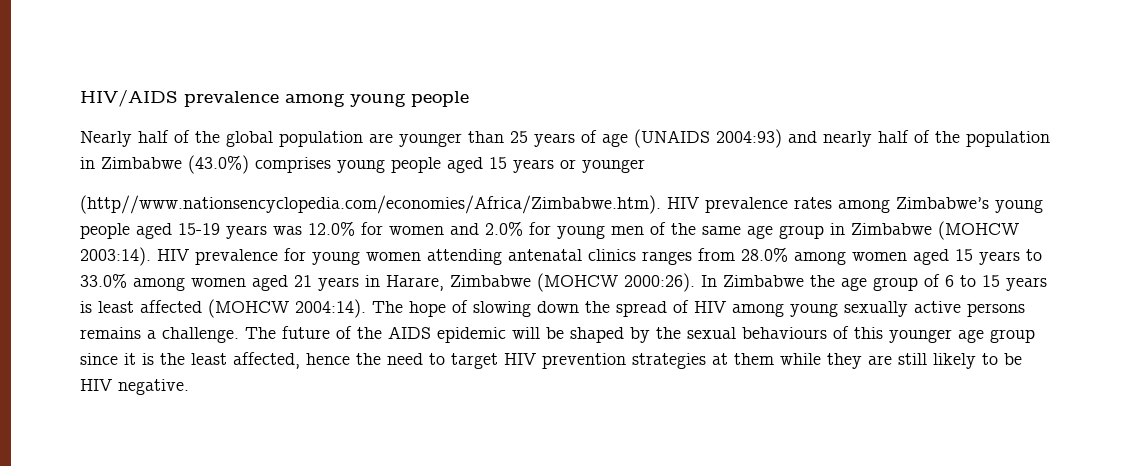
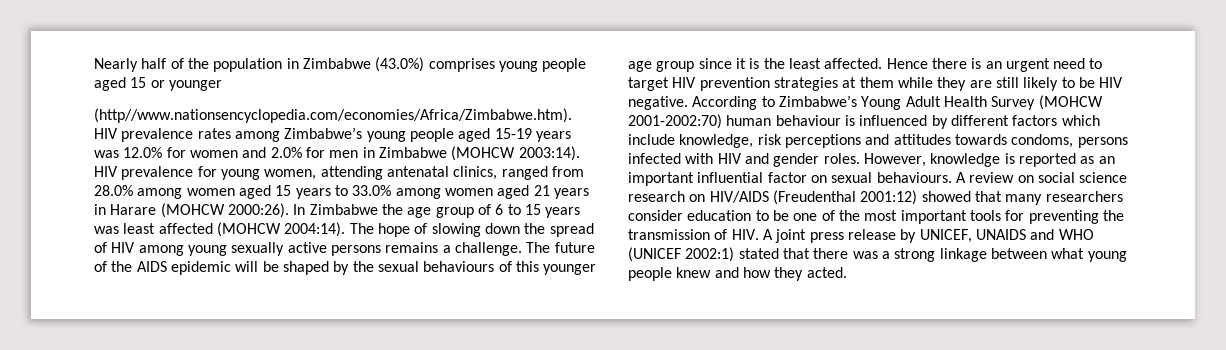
- HIV/AIDS prevalence among young people
- Nearly half of the global population are younger than 25 years of age (UNAIDS 2004:93) and nearly half of the population in Zimbabwe (43.0%) comprises young people aged 15 years or younger
+ Nearly half of the population in Zimbabwe (43.0%) comprises young people aged 15 or younger
- (http//www.nationsencyclopedia.com/economies/Africa/Zimbabwe.htm). HIV prevalence rates among Zimbabwe’s young people aged 15-19 years was 12.0% for women and 2.0% for young men of the same age group in Zimbabwe (MOHCW 2003:14).
+ (http//www.nationsencyclopedia.com/economies/Africa/Zimbabwe.htm). HIV prevalence rates among Zimbabwe’s young people aged 15-19 years was 12.0% for women and 2.0% for men in Zimbabwe (MOHCW 2003:14).
- HIV prevalence for young women attending antenatal clinics ranges from 28.0% among women aged 15 years to 33.0% among women aged 21 years in Harare, Zimbabwe (MOHCW 2000:26).
+ HIV prevalence for young women, attending antenatal clinics, ranged from 28.0% among women aged 15 years to 33.0% among women aged 21 years in Harare (MOHCW 2000:26).
- In Zimbabwe the age group of 6 to 15 years is least affected (MOHCW 2004:14).
+ In Zimbabwe the age group of 6 to 15 years was least affected (MOHCW 2004:14).
- The future of the AIDS epidemic will be shaped by the sexual behaviours of this younger age group since it is the least affected, hence the need to target HIV prevention strategies at them while they are still likely to be HIV negative.
+ The future of the AIDS epidemic will be shaped by the sexual behaviours of this younger age group since it is the least affected. Hence there is an urgent need to target HIV prevention strategies at them while they are still likely to be HIV negative.
+ According to Zimbabwe’s Young Adult Health Survey (MOHCW 2001-2002:70) human behaviour is influenced by different factors which include knowledge, risk perceptions and attitudes towards condoms, persons infected with HIV and gender roles. However, knowledge is reported as an important influential factor on sexual behaviours. A review on social science research on HIV/AIDS (Freudenthal 2001:12) showed that many researchers consider education to be one of the most important tools for preventing the transmission of HIV. A joint press release by UNICEF, UNAIDS and WHO (UNICEF 2002:1) stated that there was a strong linkage between what young people knew and how they acted.

